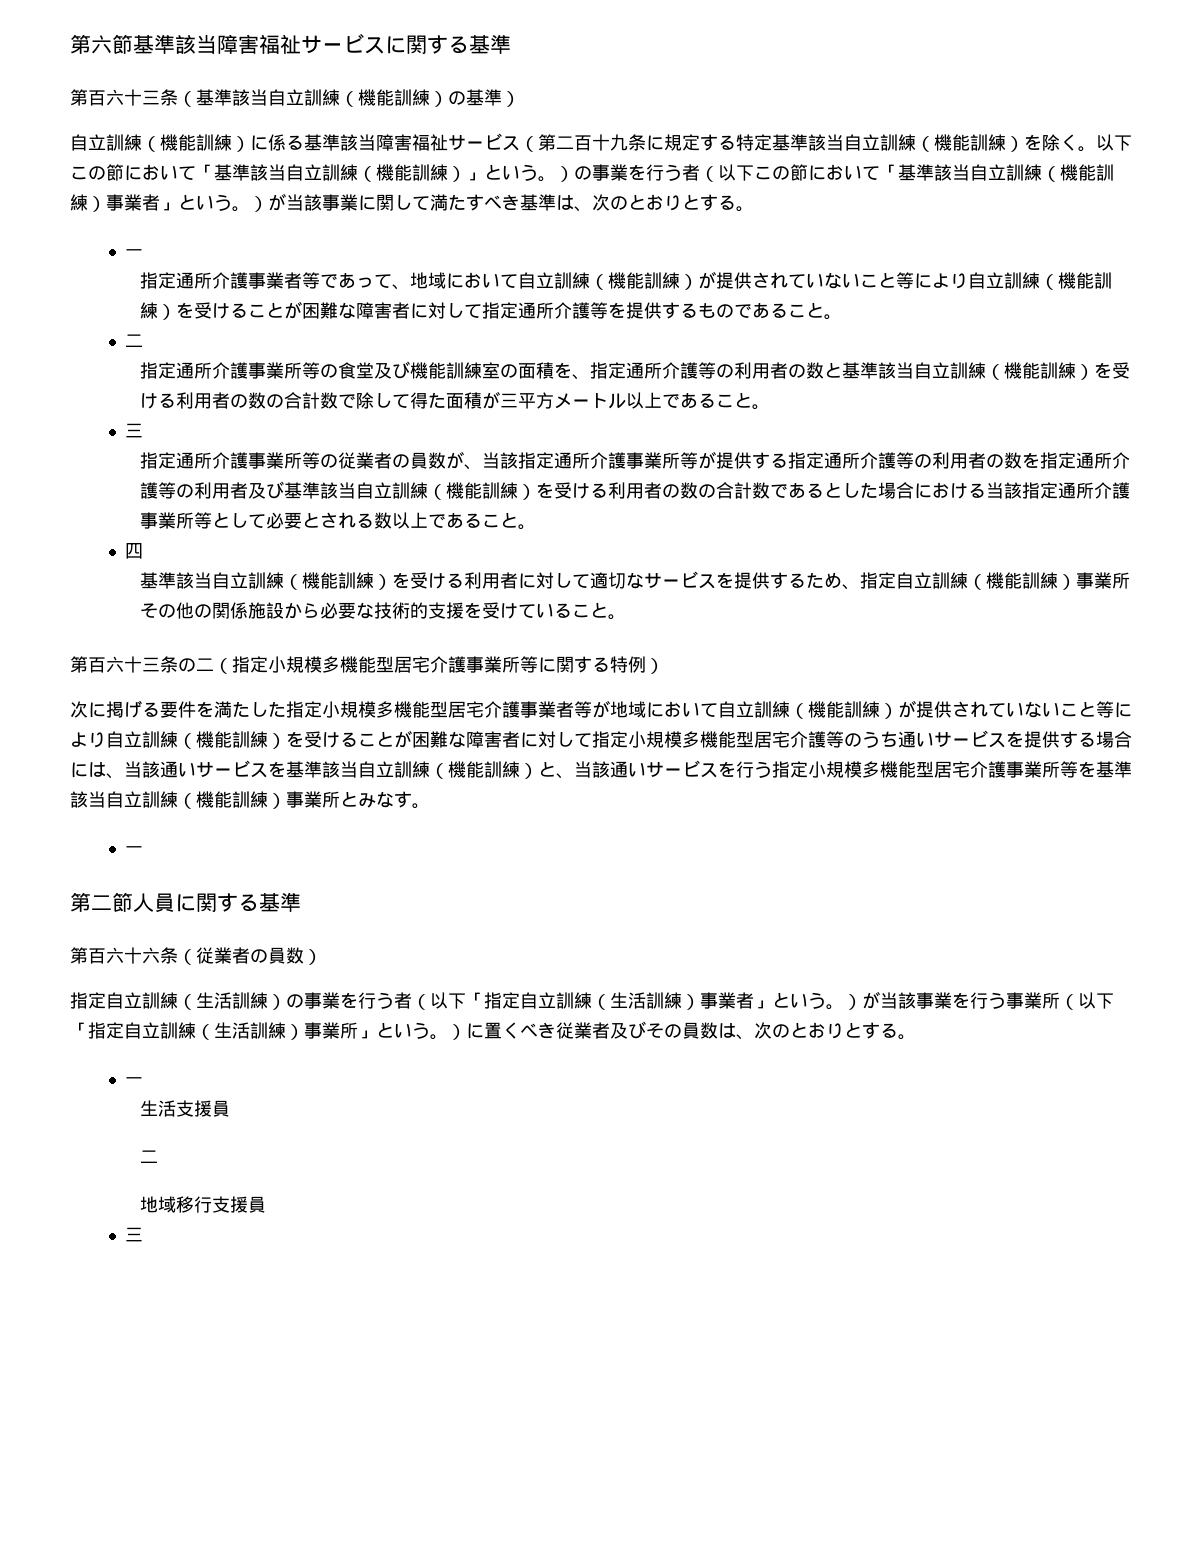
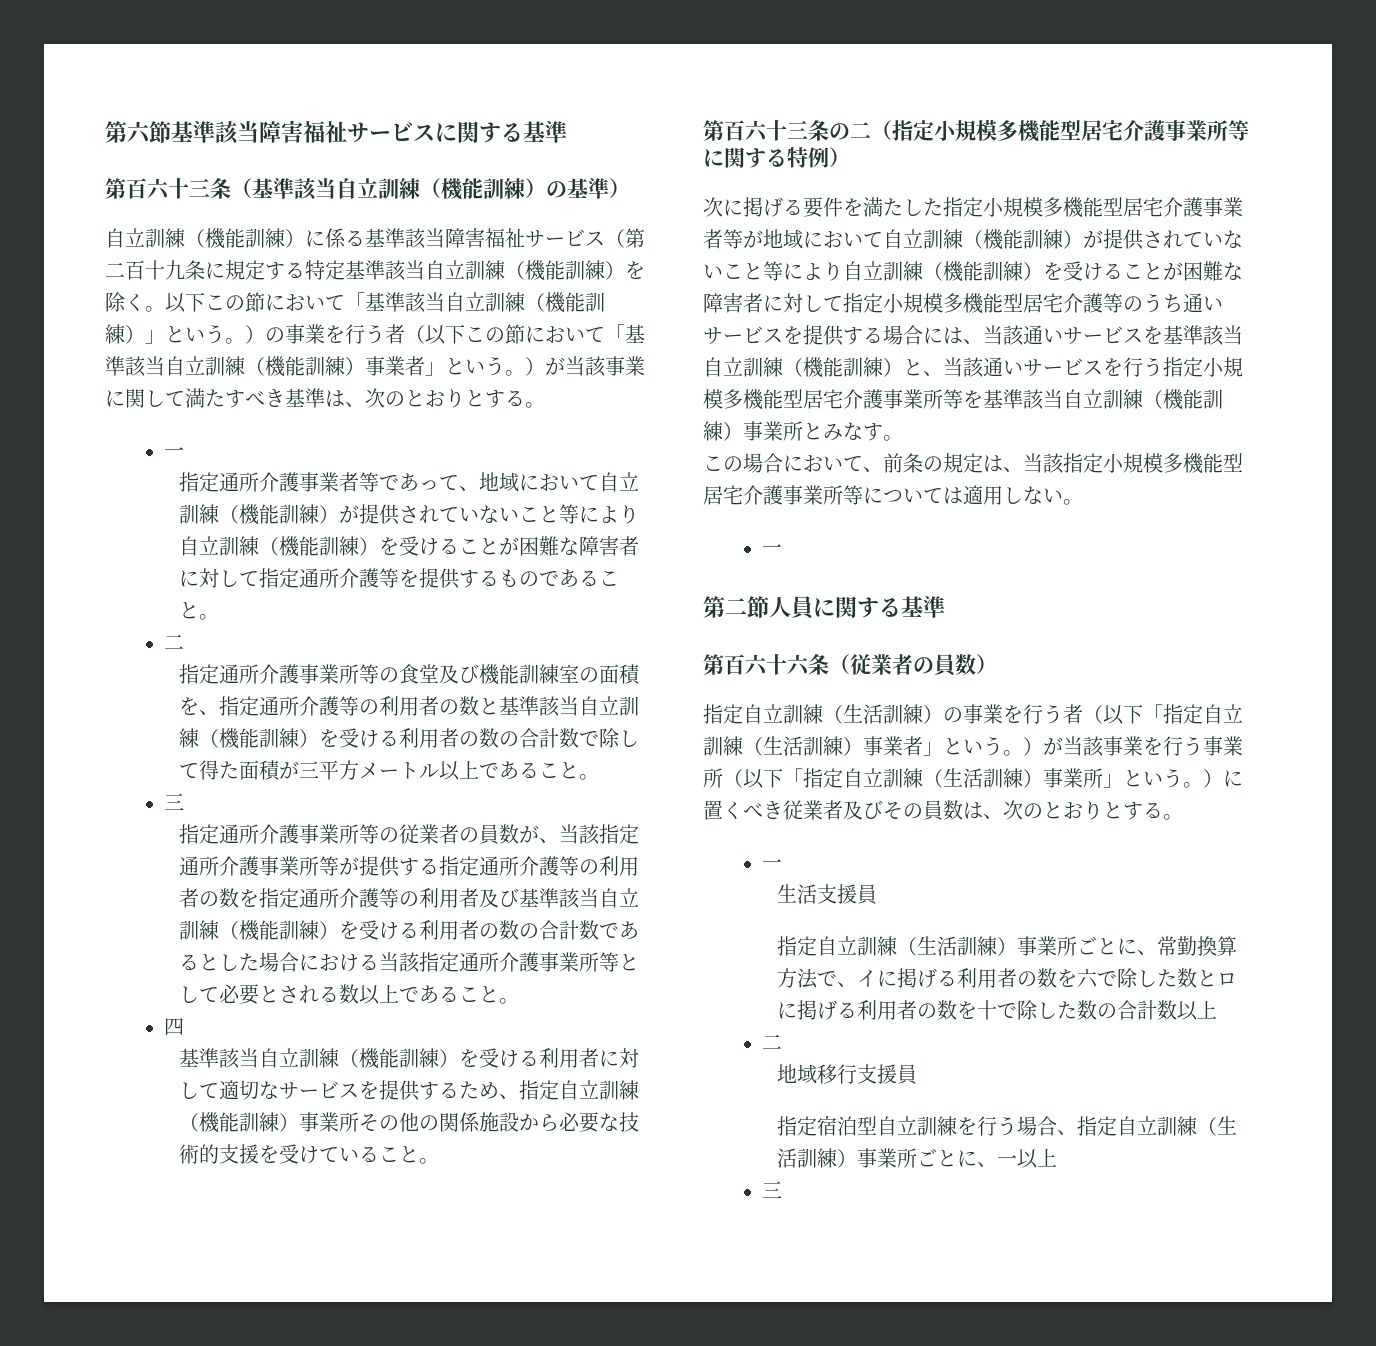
+ この場合において、前条の規定は、当該指定小規模多機能型居宅介護事業所等については適用しない。
  生活支援員
+ 指定自立訓練（生活訓練）事業所ごとに、常勤換算方法で、イに掲げる利用者の数を六で除した数とロに掲げる利用者の数を十で除した数の合計数以上
  二
  地域移行支援員
+ 指定宿泊型自立訓練を行う場合、指定自立訓練（生活訓練）事業所ごとに、一以上

